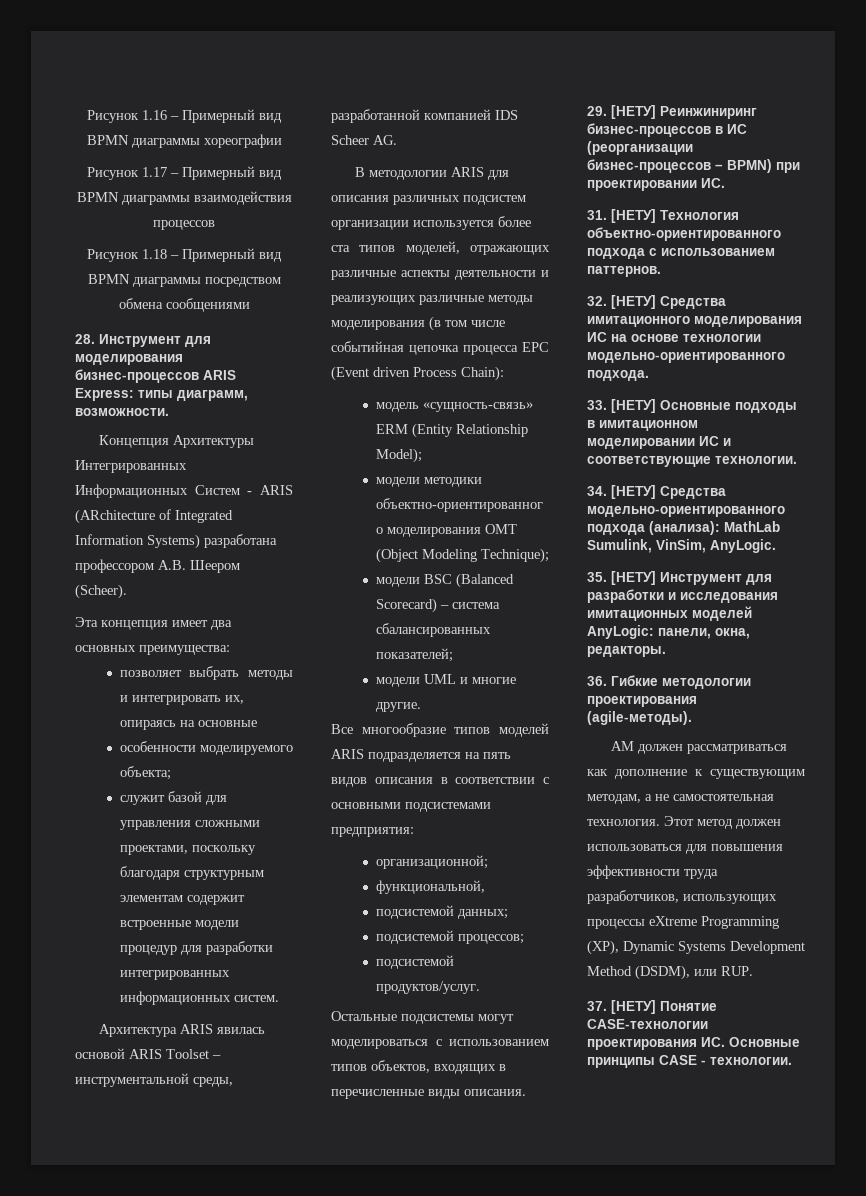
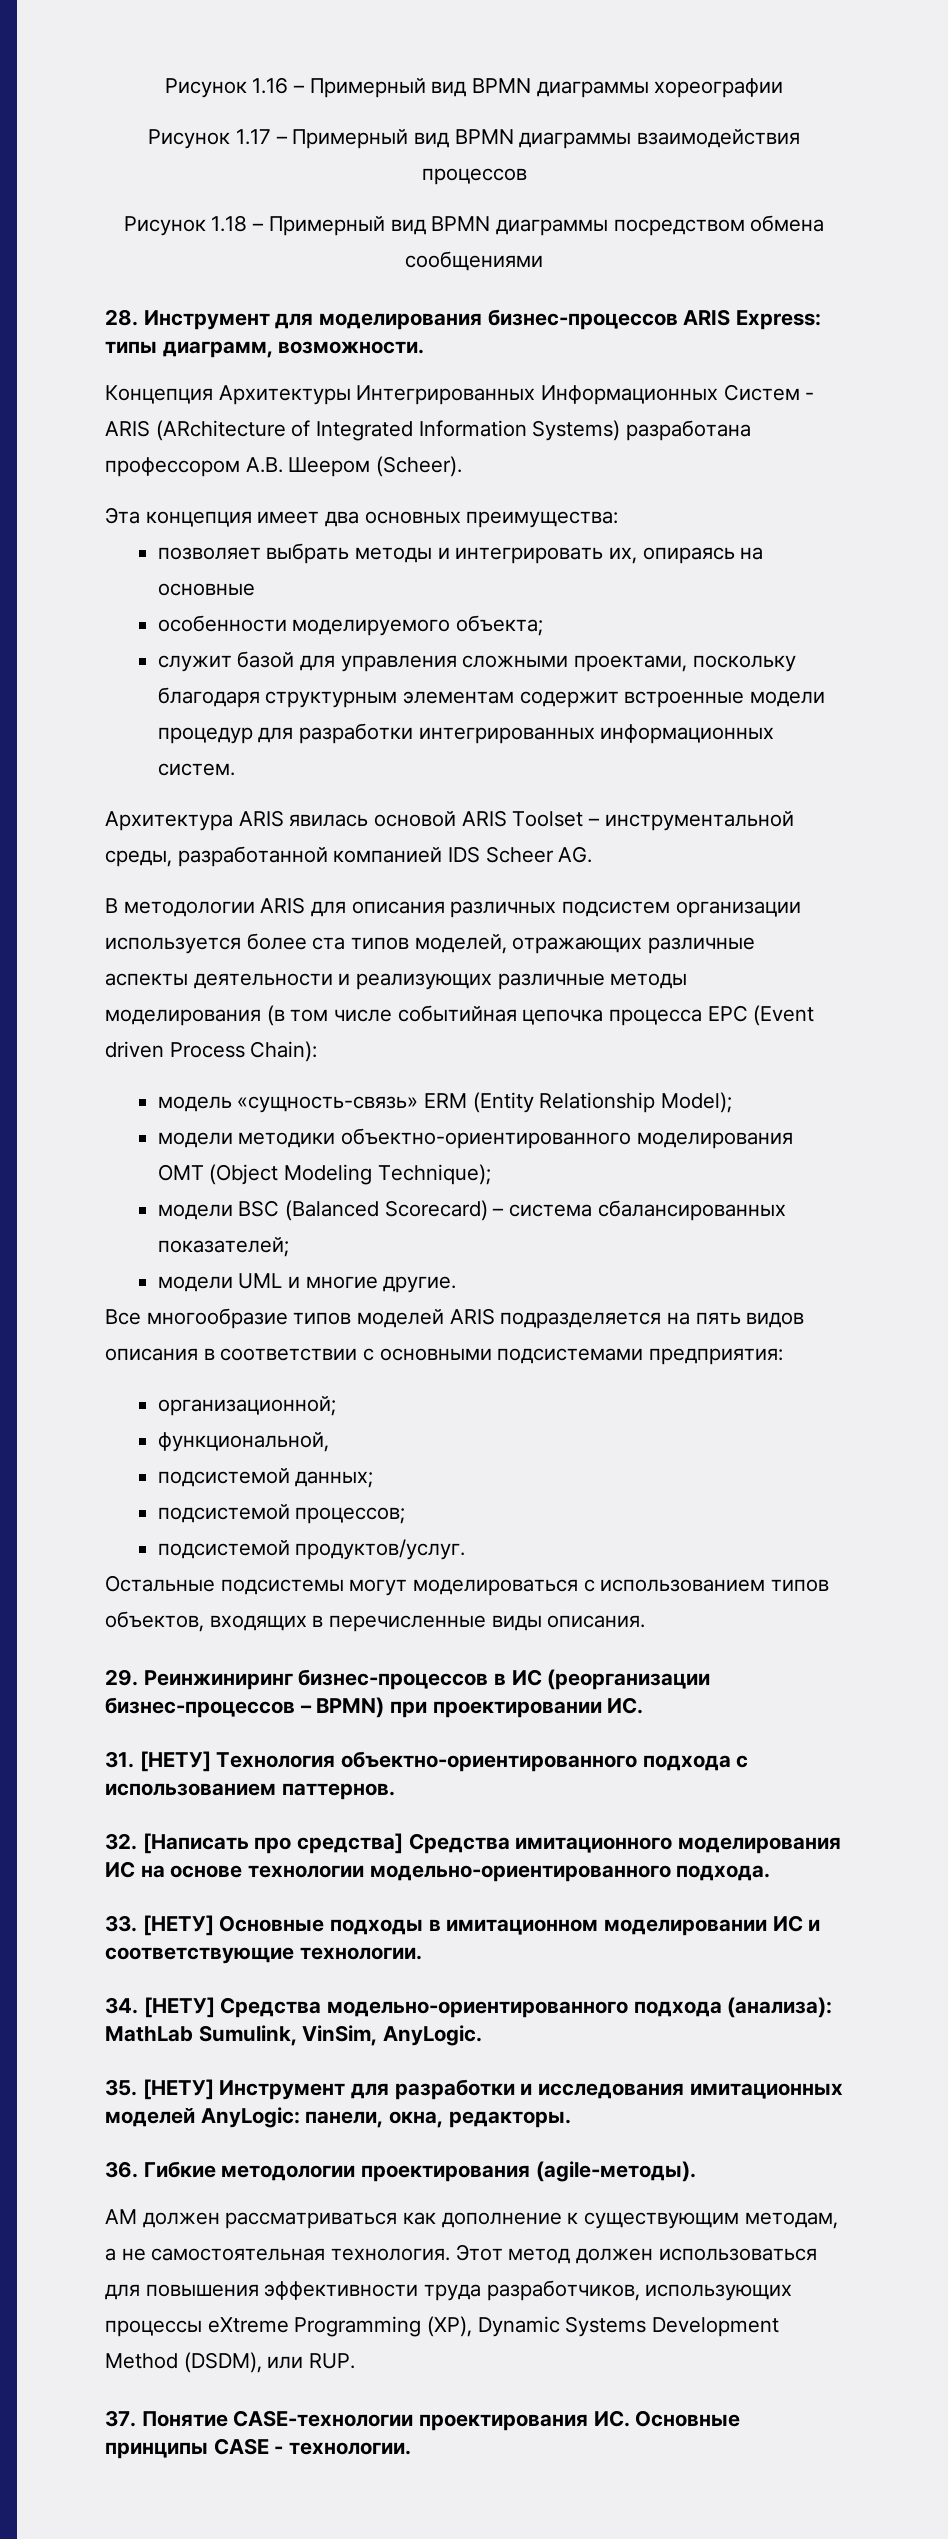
- 29. [НЕТУ] Реинжиниринг бизнес-процессов в ИС (реорганизации бизнес-процессов – BPMN) при проектировании ИС.
+ 29. Реинжиниринг бизнес-процессов в ИС (реорганизации бизнес-процессов – BPMN) при проектировании ИС.
- 32. [НЕТУ] Средства имитационного моделирования ИС на основе технологии модельно-ориентированного подхода.
+ 32. [Написать про средства] Средства имитационного моделирования ИС на основе технологии модельно-ориентированного подхода.
- 37. [НЕТУ] Понятие CASE-технологии проектирования ИС. Основные принципы CASE - технологии.
+ 37. Понятие CASE-технологии проектирования ИС. Основные принципы CASE - технологии.

